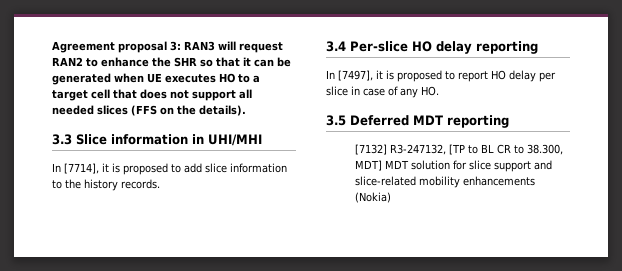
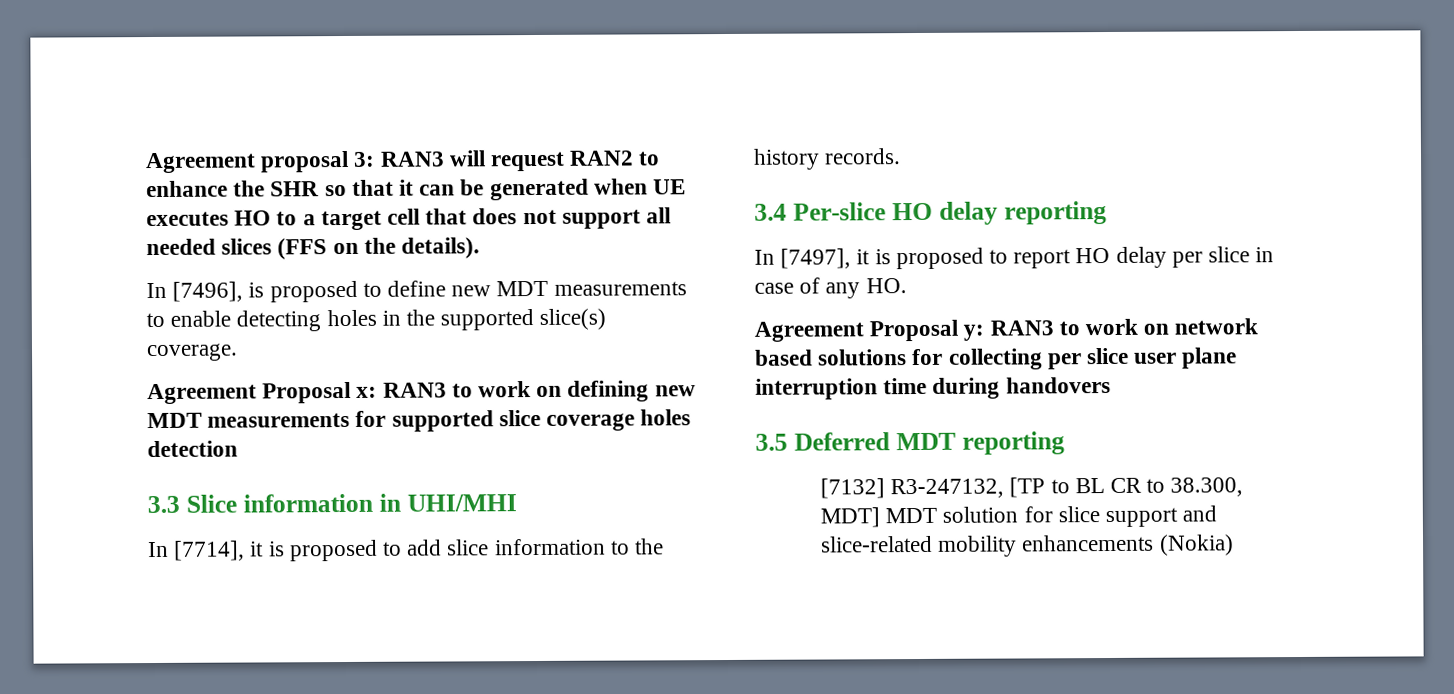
+ In [7496], is proposed to define new MDT measurements to enable detecting holes in the supported slice(s) coverage.
+ Agreement Proposal x: RAN3 to work on defining new MDT measurements for supported slice coverage holes detection
+ Agreement Proposal y: RAN3 to work on network based solutions for collecting per slice user plane interruption time during handovers

